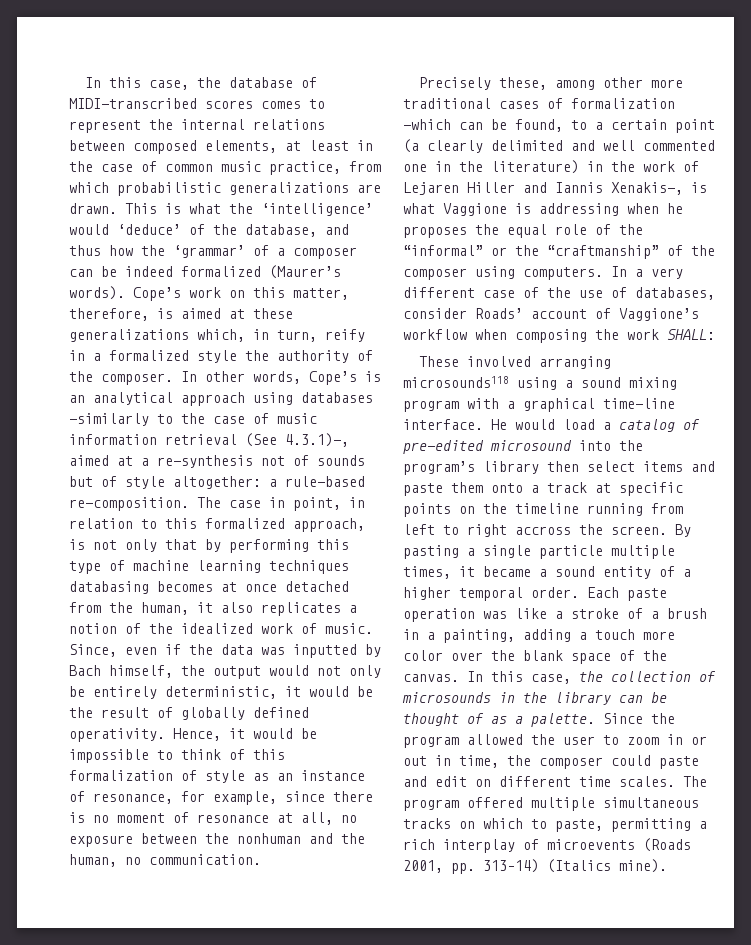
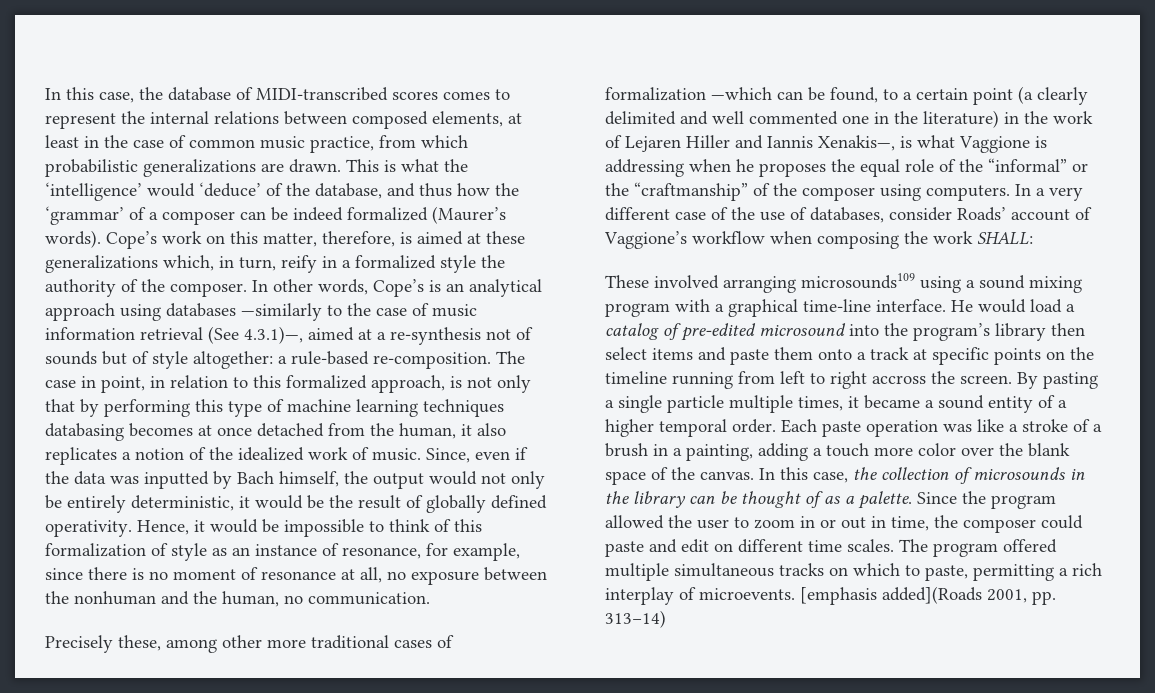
- These involved arranging microsounds118 using a sound mixing program with a graphical time-line interface.
+ These involved arranging microsounds109 using a sound mixing program with a graphical time-line interface.
- The program offered multiple simultaneous tracks on which to paste, permitting a rich interplay of microevents (Roads 2001, pp. 313–14) (Italics mine).
+ The program offered multiple simultaneous tracks on which to paste, permitting a rich interplay of microevents. [emphasis added](Roads 2001, pp. 313–14)

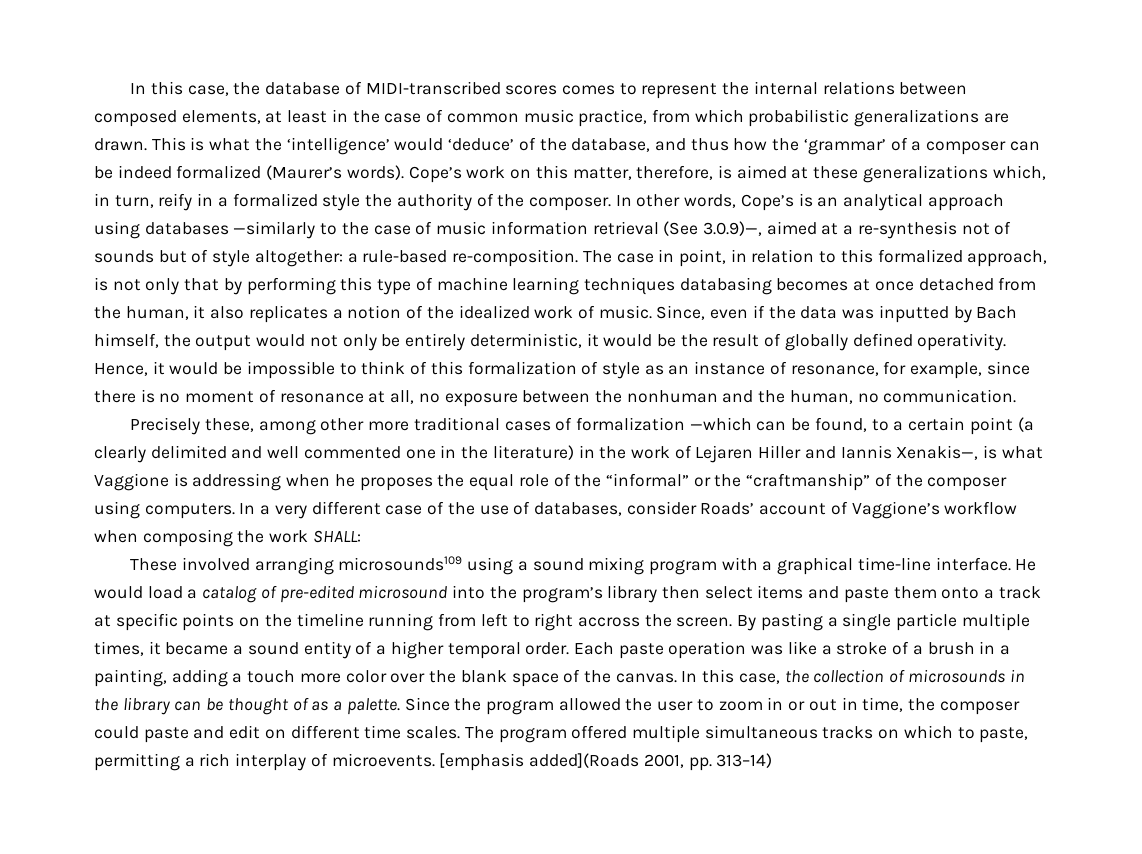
- In other words, Cope’s is an analytical approach using databases —similarly to the case of music information retrieval (See 4.3.1)—, aimed at a re-synthesis not of sounds but of style altogether: a rule-based re-composition.
+ In other words, Cope’s is an analytical approach using databases —similarly to the case of music information retrieval (See 3.0.9)—, aimed at a re-synthesis not of sounds but of style altogether: a rule-based re-composition.

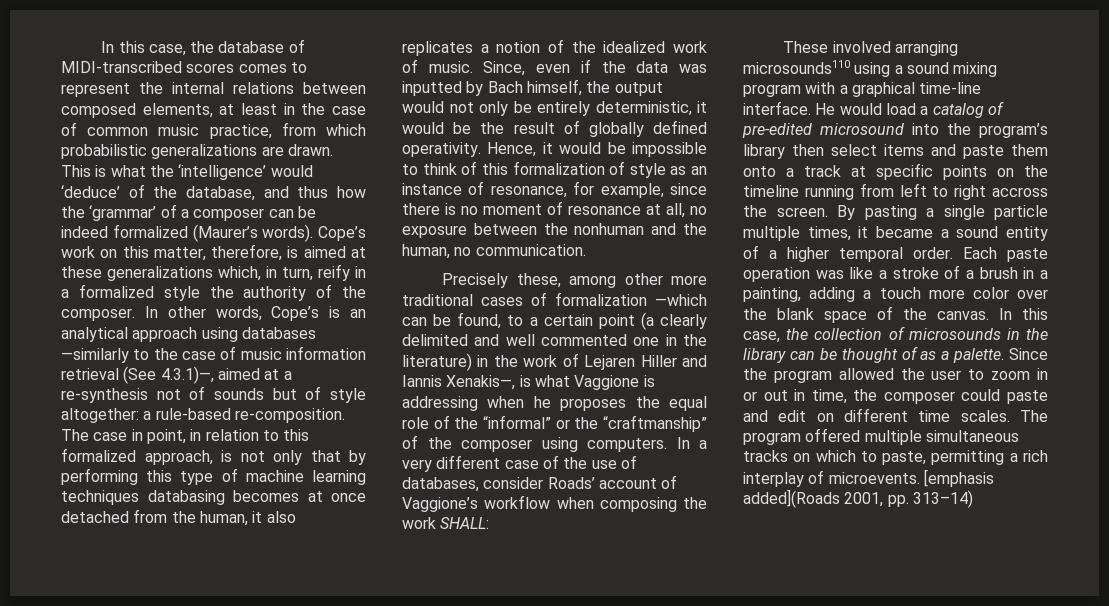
- In other words, Cope’s is an analytical approach using databases —similarly to the case of music information retrieval (See 3.0.9)—, aimed at a re-synthesis not of sounds but of style altogether: a rule-based re-composition.
+ In other words, Cope’s is an analytical approach using databases —similarly to the case of music information retrieval (See 4.3.1)—, aimed at a re-synthesis not of sounds but of style altogether: a rule-based re-composition.
- These involved arranging microsounds109 using a sound mixing program with a graphical time-line interface.
+ These involved arranging microsounds110 using a sound mixing program with a graphical time-line interface.

